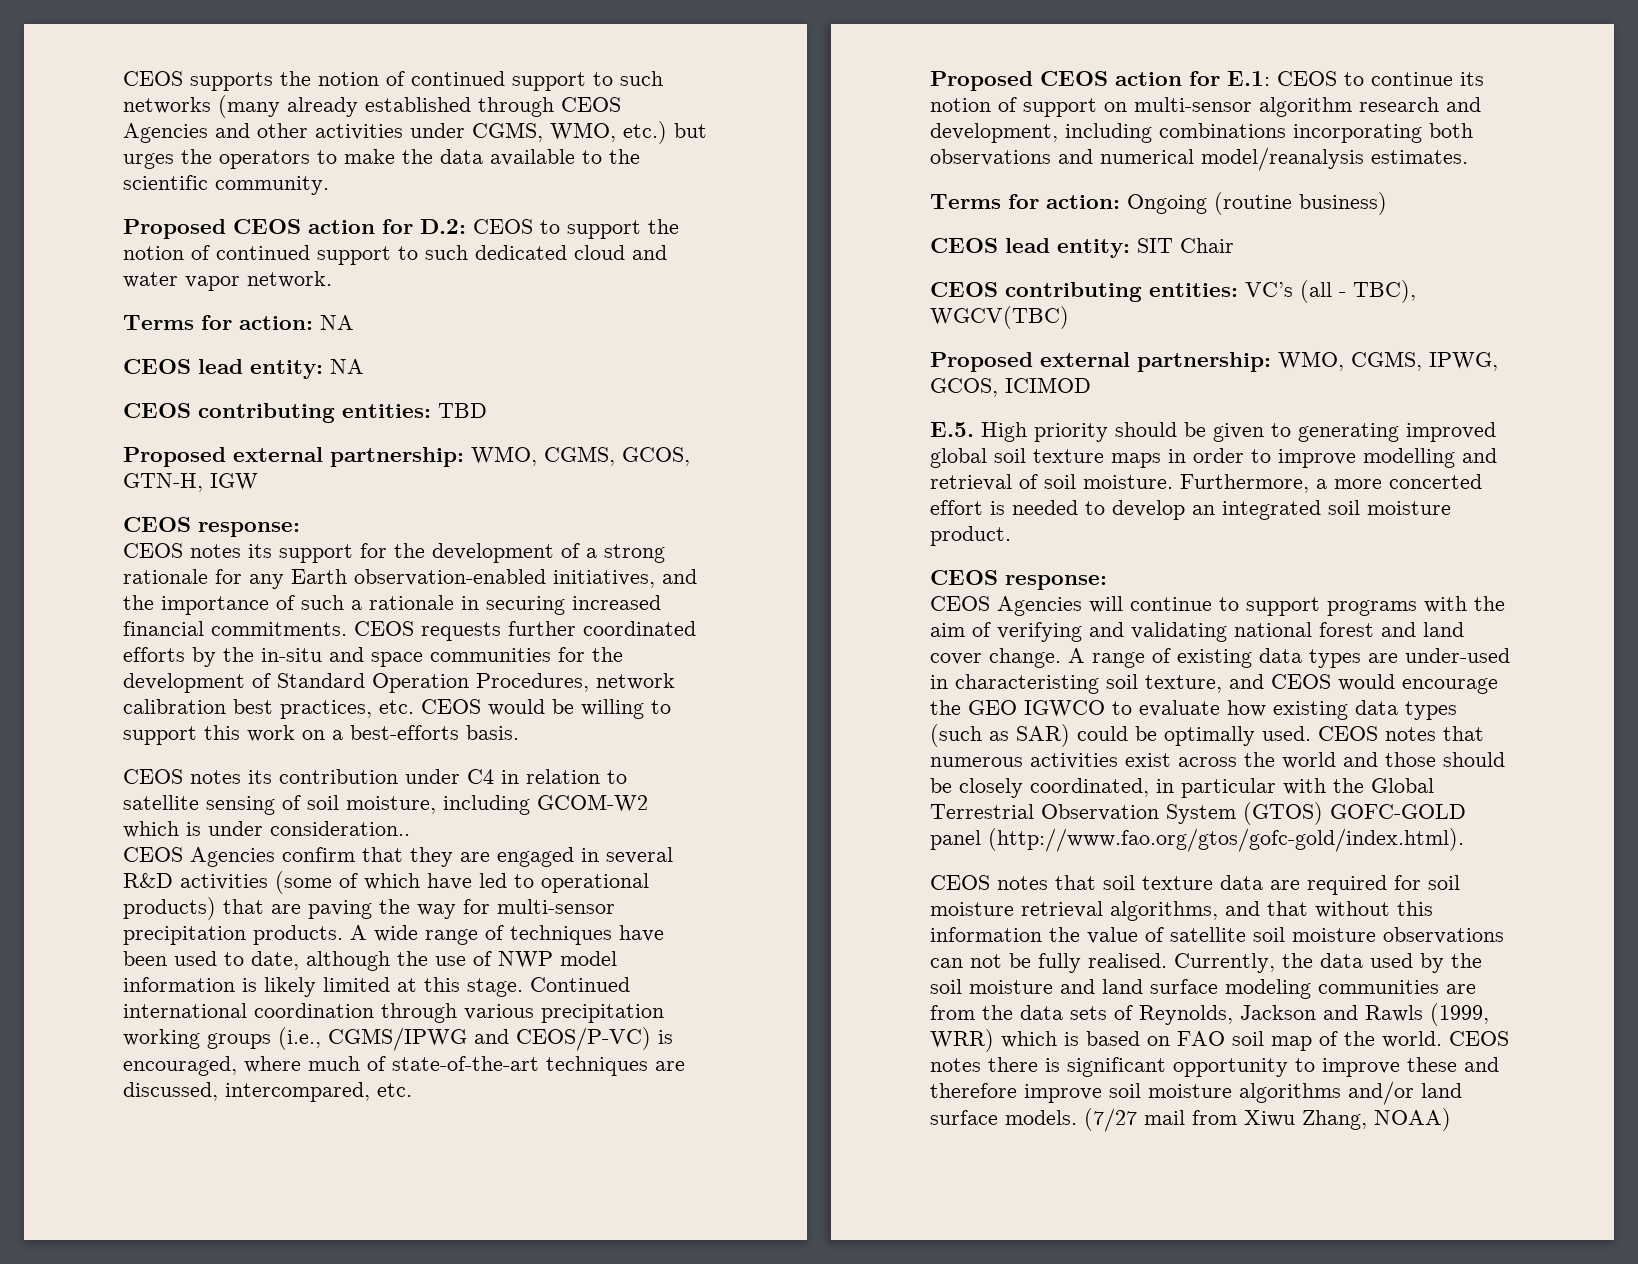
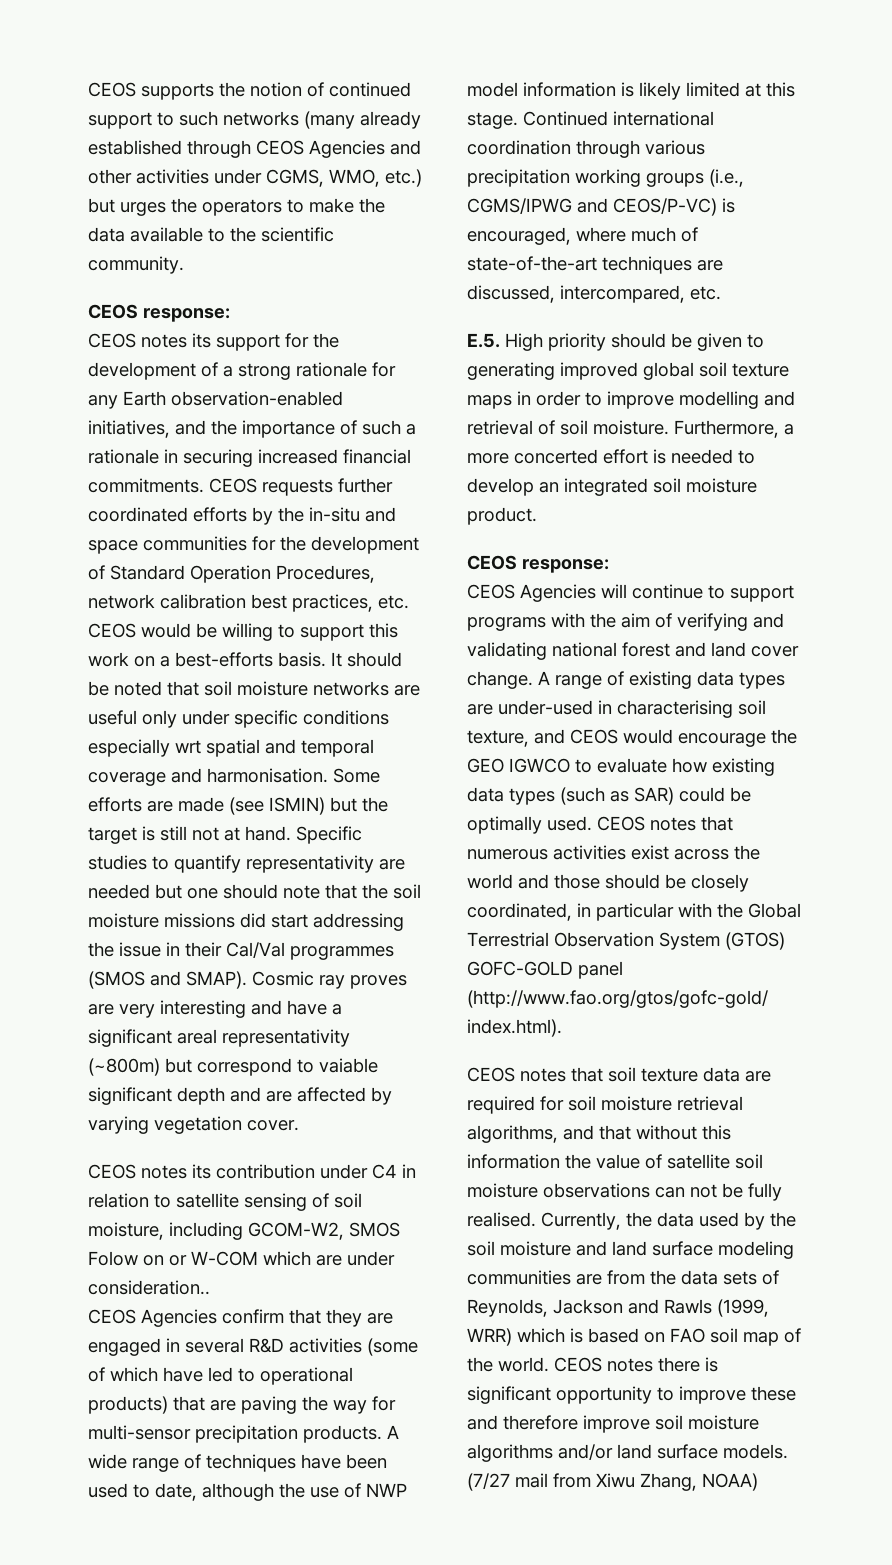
- Proposed CEOS action for D.2: CEOS to support the notion of continued support to such dedicated cloud and water vapor network.
- Terms for action: NA
- CEOS lead entity: NA
- CEOS contributing entities: TBD
- Proposed external partnership: WMO, CGMS, GCOS, GTN-H, IGW
+ It should be noted that soil moisture networks are useful only under specific conditions especially wrt spatial and temporal coverage and harmonisation. Some efforts are made (see ISMIN) but the target is still not at hand. Specific studies to quantify representativity are needed but one should note that the soil moisture missions did start addressing the issue in their Cal/Val programmes (SMOS and SMAP). Cosmic ray proves are very interesting and have a significant areal representativity (~800m) but correspond to vaiable significant depth and are affected by varying vegetation cover.
- CEOS notes its contribution under C4 in relation to satellite sensing of soil moisture, including GCOM-W2 which is under consideration..
+ CEOS notes its contribution under C4 in relation to satellite sensing of soil moisture, including GCOM-W2, SMOS Folow on or W-COM which are under consideration..
- Proposed CEOS action for E.1: CEOS to continue its notion of support on multi-sensor algorithm research and development, including combinations incorporating both observations and numerical model/reanalysis estimates.
- Terms for action: Ongoing (routine business)
- CEOS lead entity: SIT Chair
- CEOS contributing entities: VC’s (all - TBC), WGCV(TBC)
- Proposed external partnership: WMO, CGMS, IPWG, GCOS, ICIMOD
- A range of existing data types are under-used in characteristing soil texture, and CEOS would encourage the GEO IGWCO to evaluate how existing data types (such as SAR) could be optimally used.
+ A range of existing data types are under-used in characterising soil texture, and CEOS would encourage the GEO IGWCO to evaluate how existing data types (such as SAR) could be optimally used.

